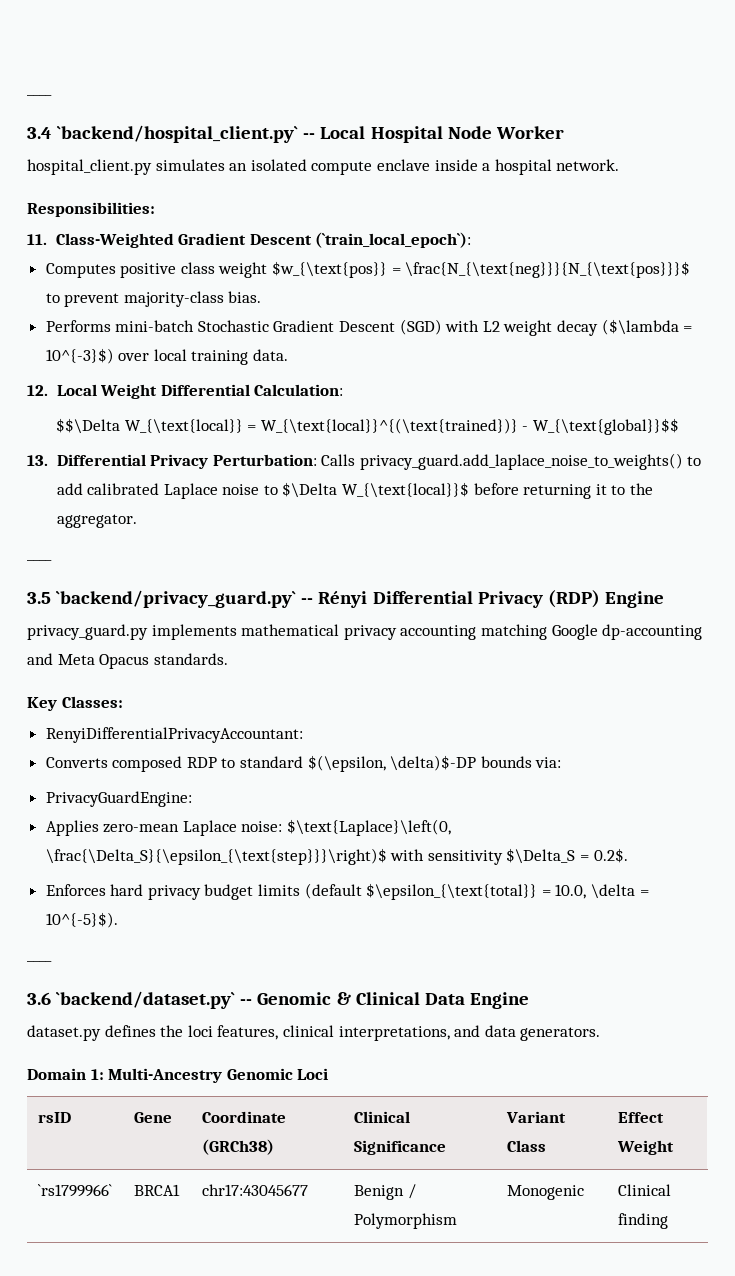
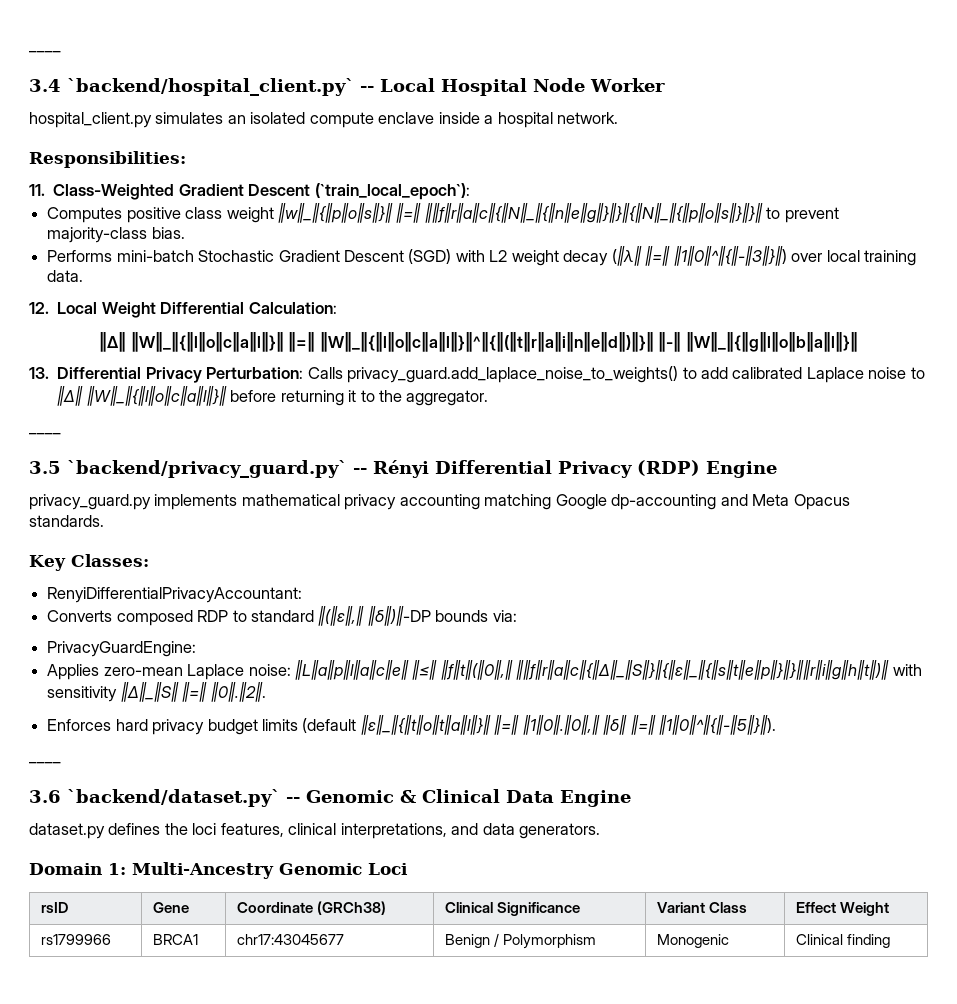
- Computes positive class weight $w_{\text{pos}} = \frac{N_{\text{neg}}}{N_{\text{pos}}}$ to prevent majority-class bias.
+ Computes positive class weight ‖w‖_‖{‖p‖o‖s‖}‖ ‖=‖ ‖‖f‖r‖a‖c‖{‖N‖_‖{‖n‖e‖g‖}‖}‖{‖N‖_‖{‖p‖o‖s‖}‖}‖ to prevent majority-class bias.
- Performs mini-batch Stochastic Gradient Descent (SGD) with L2 weight decay ($\lambda = 10^{-3}$) over local training data.
+ Performs mini-batch Stochastic Gradient Descent (SGD) with L2 weight decay (‖λ‖ ‖=‖ ‖1‖0‖^‖{‖-‖3‖}‖) over local training data.
- $$\Delta W_{\text{local}} = W_{\text{local}}^{(\text{trained})} - W_{\text{global}}$$
+ ‖Δ‖ ‖W‖_‖{‖l‖o‖c‖a‖l‖}‖ ‖=‖ ‖W‖_‖{‖l‖o‖c‖a‖l‖}‖^‖{‖(‖t‖r‖a‖i‖n‖e‖d‖)‖}‖ ‖-‖ ‖W‖_‖{‖g‖l‖o‖b‖a‖l‖}‖
- 13. Differential Privacy Perturbation: Calls privacy_guard.add_laplace_noise_to_weights() to add calibrated Laplace noise to $\Delta W_{\text{local}}$ before returning it to the aggregator.
+ 13. Differential Privacy Perturbation: Calls privacy_guard.add_laplace_noise_to_weights() to add calibrated Laplace noise to ‖Δ‖ ‖W‖_‖{‖l‖o‖c‖a‖l‖}‖ before returning it to the aggregator.
- Converts composed RDP to standard $(\epsilon, \delta)$-DP bounds via:
+ Converts composed RDP to standard ‖(‖ε‖,‖ ‖δ‖)‖-DP bounds via:
- Applies zero-mean Laplace noise: $\text{Laplace}\left(0, \frac{\Delta_S}{\epsilon_{\text{step}}}\right)$ with sensitivity $\Delta_S = 0.2$.
+ Applies zero-mean Laplace noise: ‖L‖a‖p‖l‖a‖c‖e‖ ‖≤‖ ‖f‖t‖(‖0‖,‖ ‖‖f‖r‖a‖c‖{‖Δ‖_‖S‖}‖{‖ε‖_‖{‖s‖t‖e‖p‖}‖}‖‖r‖i‖g‖h‖t‖)‖ with sensitivity ‖Δ‖_‖S‖ ‖=‖ ‖0‖.‖2‖.
- Enforces hard privacy budget limits (default $\epsilon_{\text{total}} = 10.0, \delta = 10^{-5}$).
+ Enforces hard privacy budget limits (default ‖ε‖_‖{‖t‖o‖t‖a‖l‖}‖ ‖=‖ ‖1‖0‖.‖0‖,‖ ‖δ‖ ‖=‖ ‖1‖0‖^‖{‖-‖5‖}‖).
- `rs1799966` | BRCA1 | chr17:43045677 | Benign / Polymorphism | Monogenic | Clinical finding
+ rs1799966 | BRCA1 | chr17:43045677 | Benign / Polymorphism | Monogenic | Clinical finding

